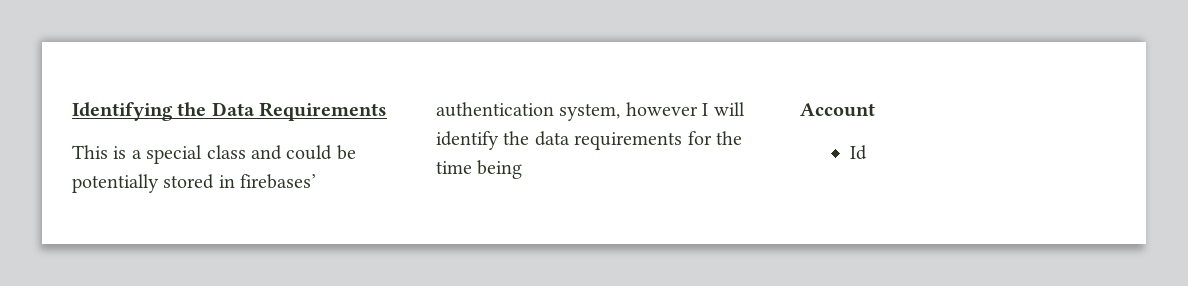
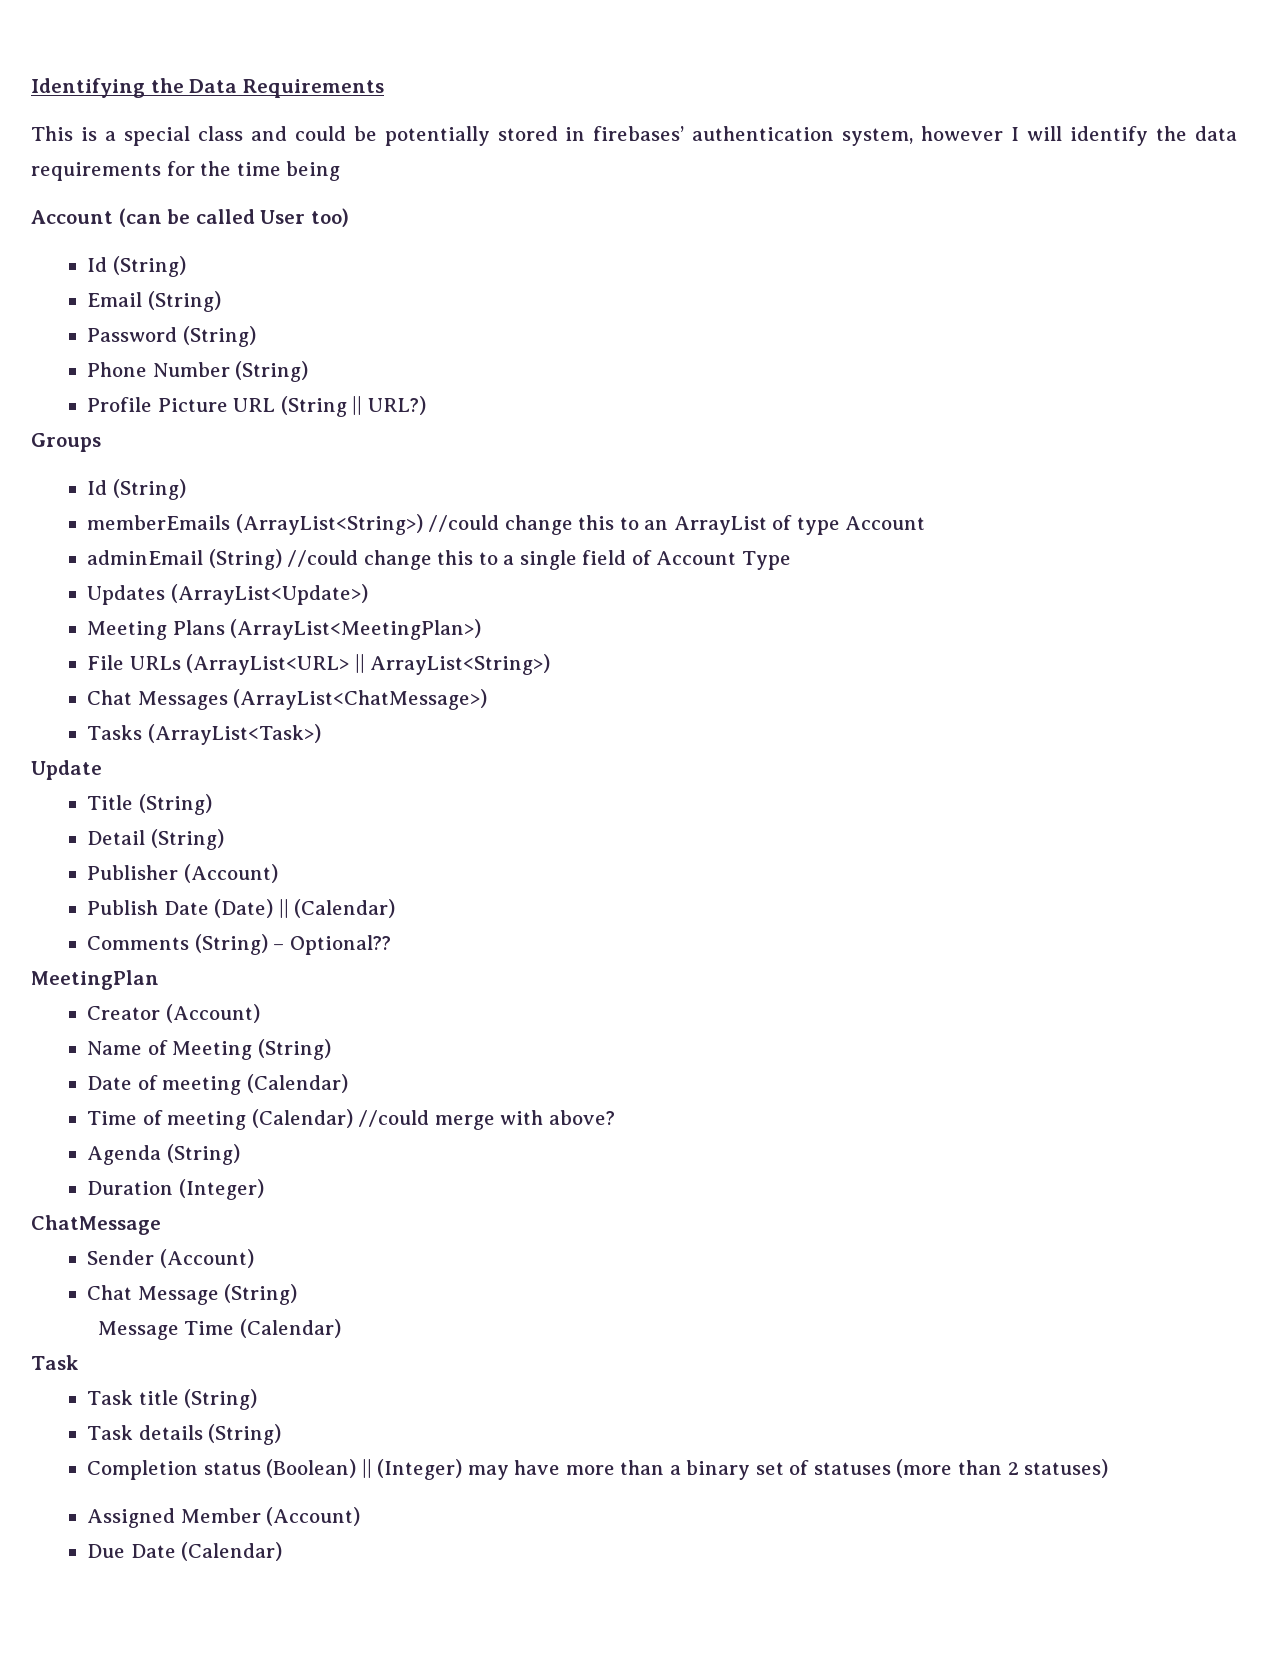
- Account
- Id
+ Account (can be called User too)
+ Id (String)
+ Email (String)
+ Password (String)
+ Phone Number (String)
+ Profile Picture URL (String || URL?)
+ Groups
+ Id (String)
+ memberEmails (ArrayList<String>) //could change this to an ArrayList of type Account
+ adminEmail (String) //could change this to a single field of Account Type
+ Updates (ArrayList<Update>)
+ Meeting Plans (ArrayList<MeetingPlan>)
+ File URLs (ArrayList<URL> || ArrayList<String>)
+ Chat Messages (ArrayList<ChatMessage>)
+ Tasks (ArrayList<Task>)
+ Update
+ Title (String)
+ Detail (String)
+ Publisher (Account)
+ Publish Date (Date) || (Calendar)
+ Comments (String) – Optional??
+ MeetingPlan
+ Creator (Account)
+ Name of Meeting (String)
+ Date of meeting (Calendar)
+ Time of meeting (Calendar) //could merge with above?
+ Agenda (String)
+ Duration (Integer)
+ ChatMessage
+ Sender (Account)
+ Chat Message (String)
+ Message Time (Calendar)
+ Task
+ Task title (String)
+ Task details (String)
+ Completion status (Boolean) || (Integer) may have more than a binary set of statuses (more than 2 statuses)
+ Assigned Member (Account)
+ Due Date (Calendar)

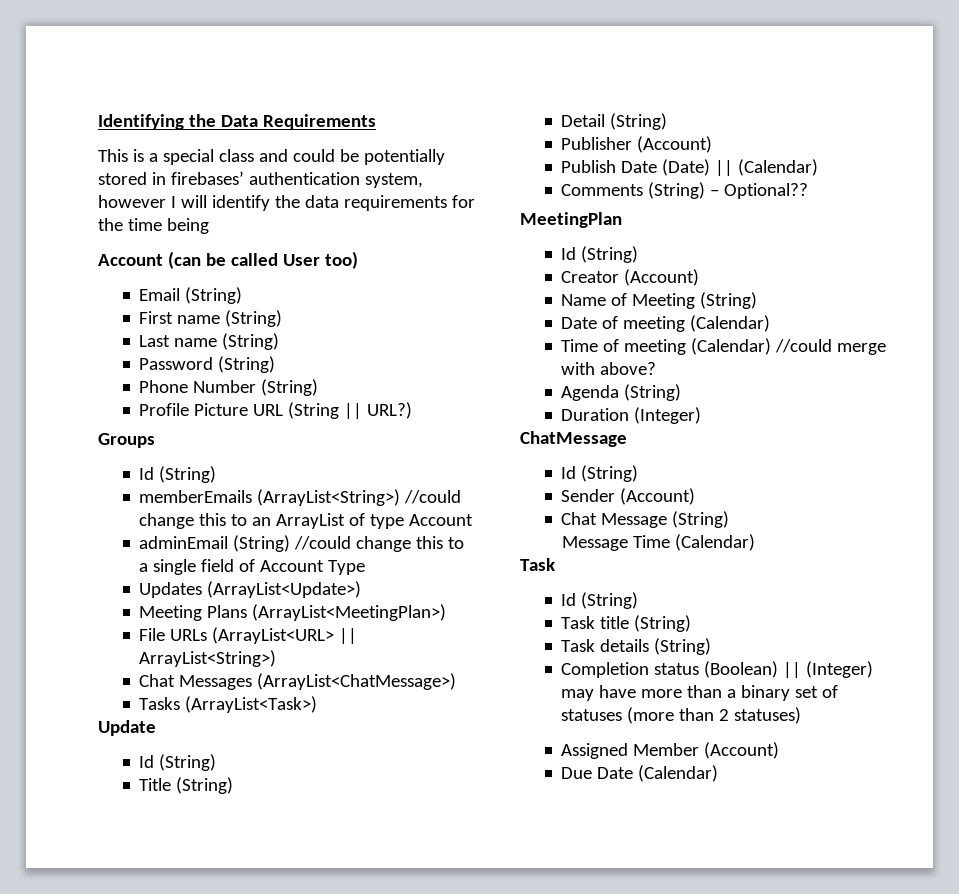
  Account (can be called User too)
- Id (String)
  Email (String)
+ First name (String)
+ Last name (String)
  Update
+ Id (String)
  MeetingPlan
+ Id (String)
  ChatMessage
+ Id (String)
  Message Time (Calendar)
  Task
+ Id (String)

